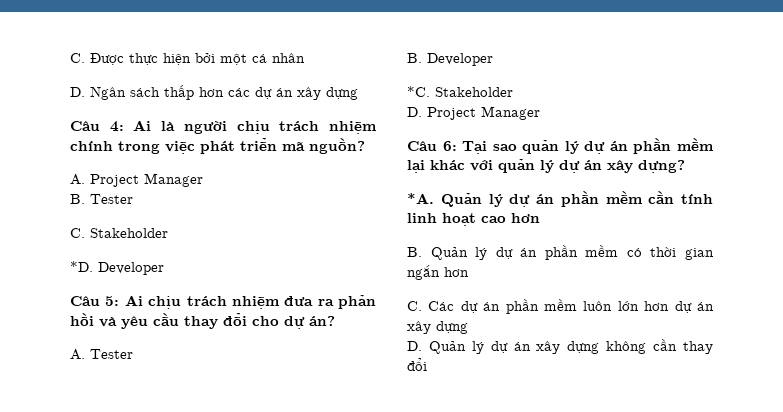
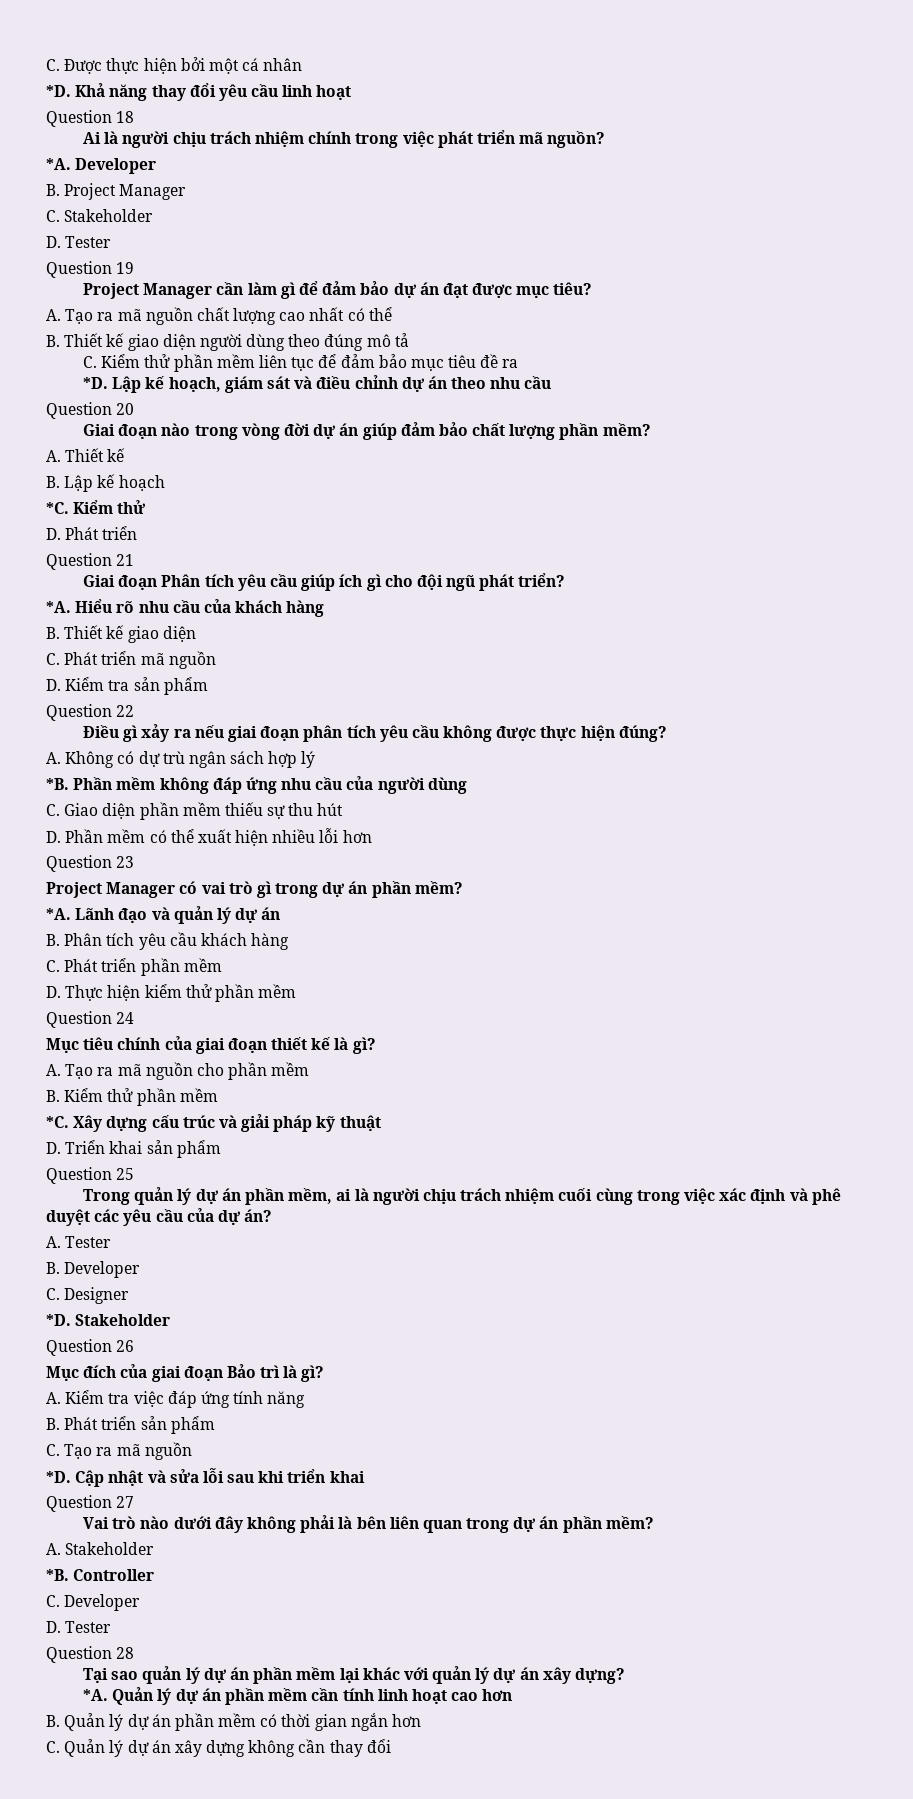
- D. Ngân sách thấp hơn các dự án xây dựng
- Câu 4: Ai là người chịu trách nhiệm chính trong việc phát triển mã nguồn?
+ *D. Khả năng thay đổi yêu cầu linh hoạt
+ Question 18
+ Ai là người chịu trách nhiệm chính trong việc phát triển mã nguồn?
- A. Project Manager
- B. Tester
+ *A. Developer
+ B. Project Manager
  C. Stakeholder
- *D. Developer
- Câu 5: Ai chịu trách nhiệm đưa ra phản hồi và yêu cầu thay đổi cho dự án?
+ D. Tester
+ Question 19
+ Project Manager cần làm gì để đảm bảo dự án đạt được mục tiêu?
+ A. Tạo ra mã nguồn chất lượng cao nhất có thể
+ B. Thiết kế giao diện người dùng theo đúng mô tả
+ C. Kiểm thử phần mềm liên tục để đảm bảo mục tiêu đề ra
+ *D. Lập kế hoạch, giám sát và điều chỉnh dự án theo nhu cầu
+ Question 20
+ Giai đoạn nào trong vòng đời dự án giúp đảm bảo chất lượng phần mềm?
+ A. Thiết kế
+ B. Lập kế hoạch
+ *C. Kiểm thử
+ D. Phát triển
+ Question 21
+ Giai đoạn Phân tích yêu cầu giúp ích gì cho đội ngũ phát triển?
+ *A. Hiểu rõ nhu cầu của khách hàng
+ B. Thiết kế giao diện
+ C. Phát triển mã nguồn
+ D. Kiểm tra sản phẩm
+ Question 22
+ Điều gì xảy ra nếu giai đoạn phân tích yêu cầu không được thực hiện đúng?
+ A. Không có dự trù ngân sách hợp lý
+ *B. Phần mềm không đáp ứng nhu cầu của người dùng
+ C. Giao diện phần mềm thiếu sự thu hút
+ D. Phần mềm có thể xuất hiện nhiều lỗi hơn
+ Question 23
+ Project Manager có vai trò gì trong dự án phần mềm?
+ *A. Lãnh đạo và quản lý dự án
+ B. Phân tích yêu cầu khách hàng
+ C. Phát triển phần mềm
+ D. Thực hiện kiểm thử phần mềm
+ Question 24
+ Mục tiêu chính của giai đoạn thiết kế là gì?
+ A. Tạo ra mã nguồn cho phần mềm
+ B. Kiểm thử phần mềm
+ *C. Xây dựng cấu trúc và giải pháp kỹ thuật
+ D. Triển khai sản phẩm
+ Question 25
+ Trong quản lý dự án phần mềm, ai là người chịu trách nhiệm cuối cùng trong việc xác định và phê duyệt các yêu cầu của dự án?
- *C. Stakeholder
- D. Project Manager
- Câu 6: Tại sao quản lý dự án phần mềm lại khác với quản lý dự án xây dựng?
+ C. Designer
+ *D. Stakeholder
+ Question 26
+ Mục đích của giai đoạn Bảo trì là gì?
+ A. Kiểm tra việc đáp ứng tính năng
+ B. Phát triển sản phẩm
+ C. Tạo ra mã nguồn
+ *D. Cập nhật và sửa lỗi sau khi triển khai
+ Question 27
+ Vai trò nào dưới đây không phải là bên liên quan trong dự án phần mềm?
+ A. Stakeholder
+ *B. Controller
+ C. Developer
+ D. Tester
+ Question 28
+ Tại sao quản lý dự án phần mềm lại khác với quản lý dự án xây dựng?
- C. Các dự án phần mềm luôn lớn hơn dự án xây dựng
- D. Quản lý dự án xây dựng không cần thay đổi
+ C. Quản lý dự án xây dựng không cần thay đổi

